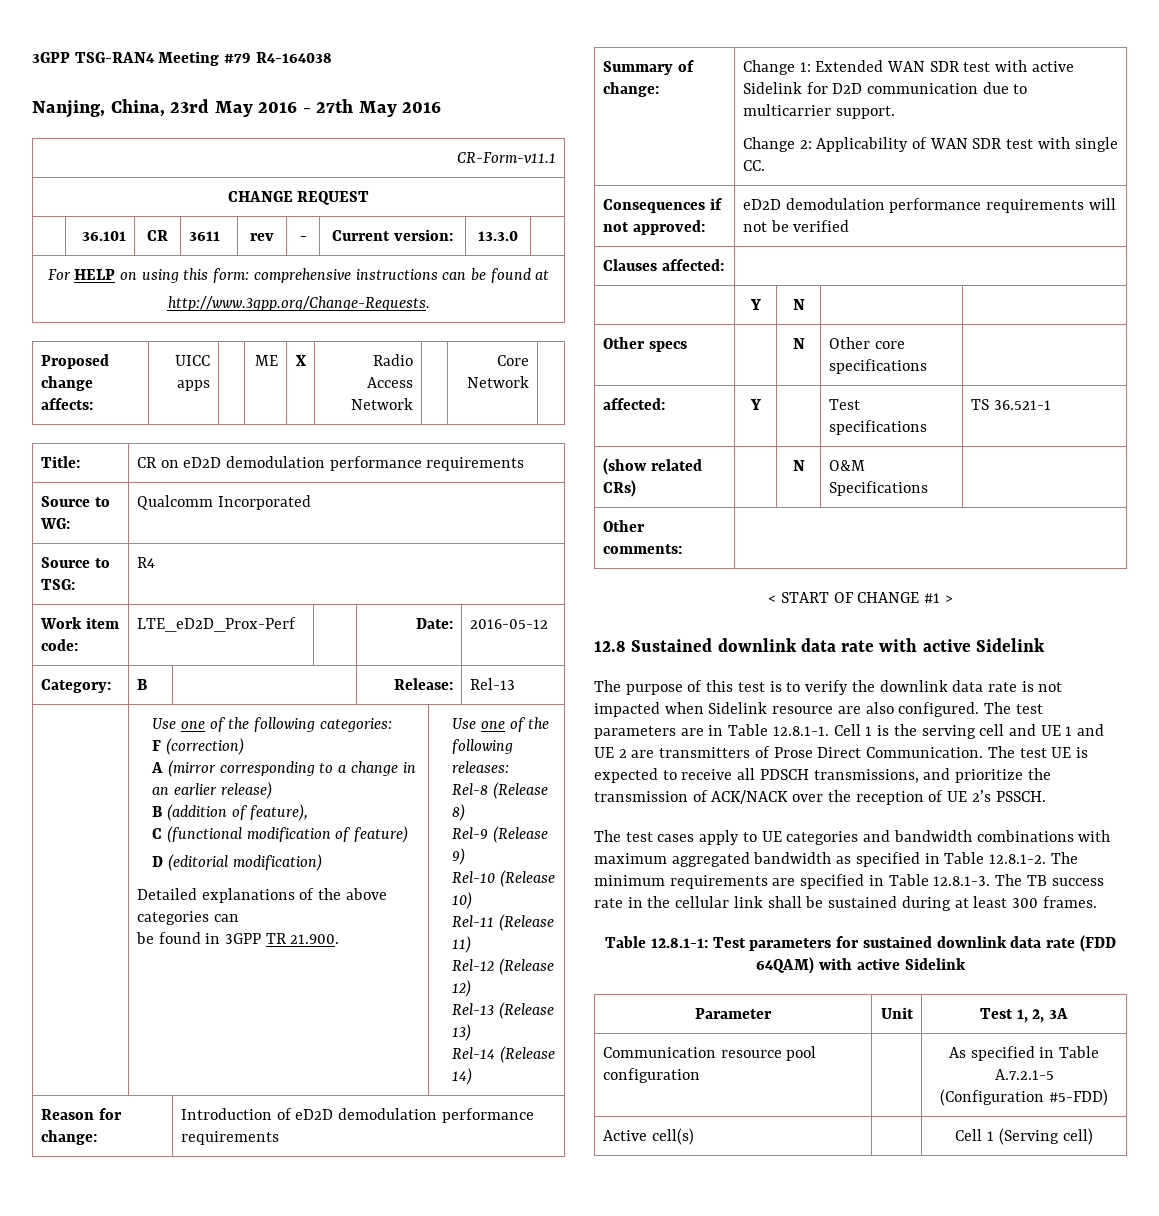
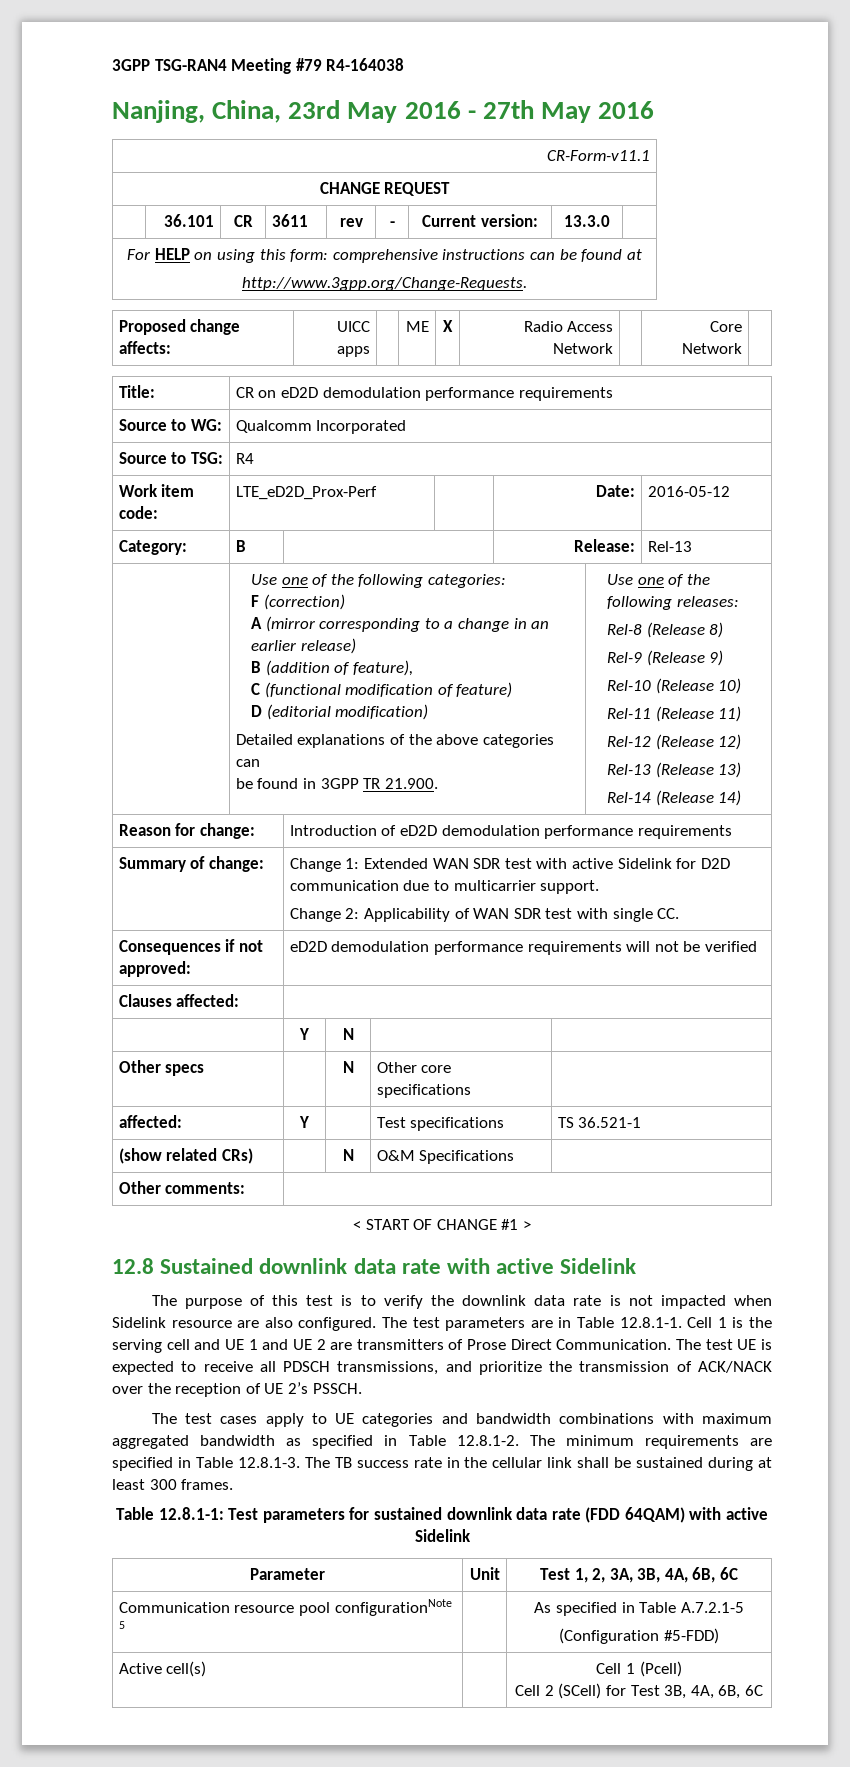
- Parameter | Unit | Test 1, 2, 3A
+ Parameter | Unit | Test 1, 2, 3A, 3B, 4A, 6B, 6C
- Communication resource pool configuration | | As specified in Table A.7.2.1-5
+ Communication resource pool configurationNote 5 | | As specified in Table A.7.2.1-5
- Active cell(s) | | Cell 1 (Serving cell)
+ Active cell(s) | | Cell 1 (Pcell)
+ Cell 2 (SCell) for Test 3B, 4A, 6B, 6C

